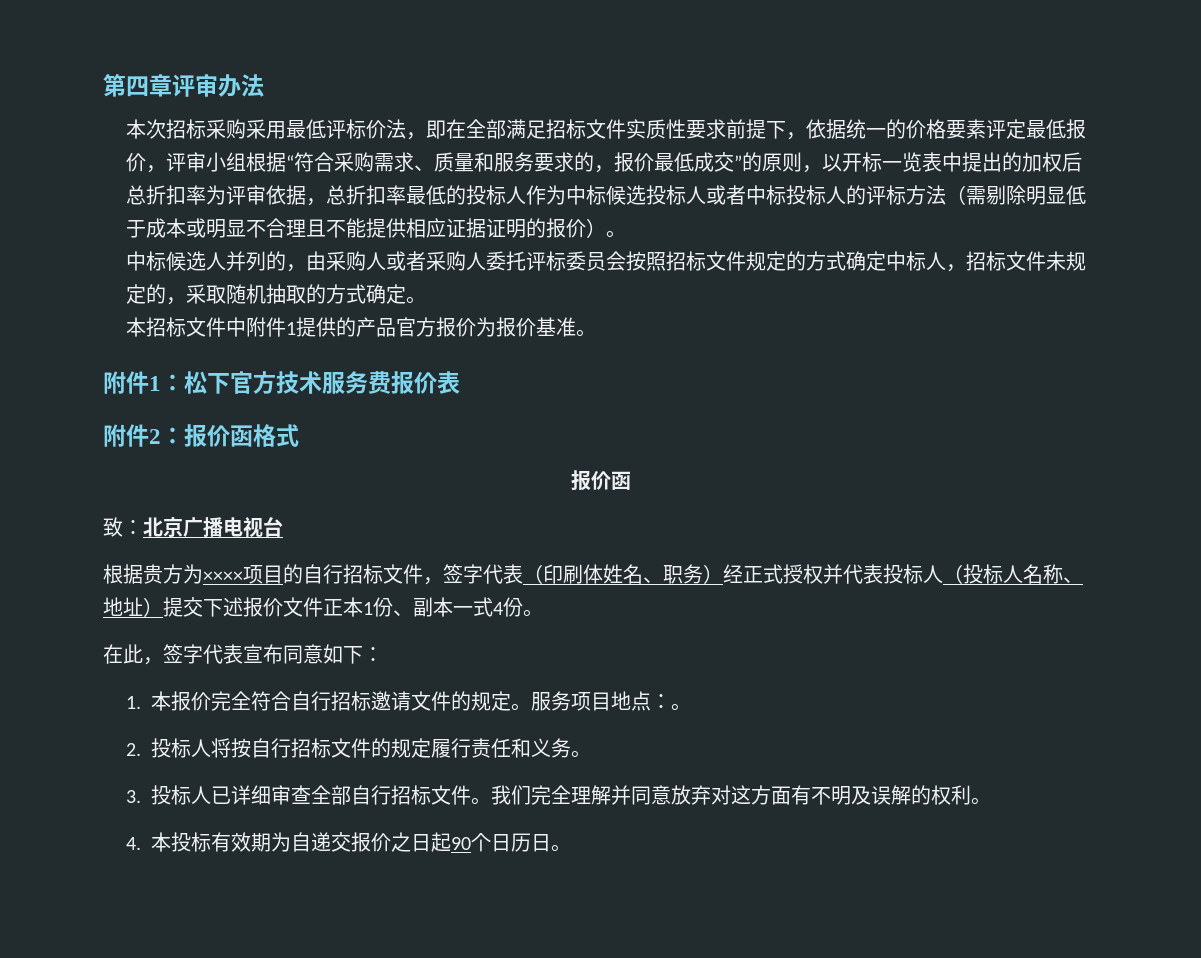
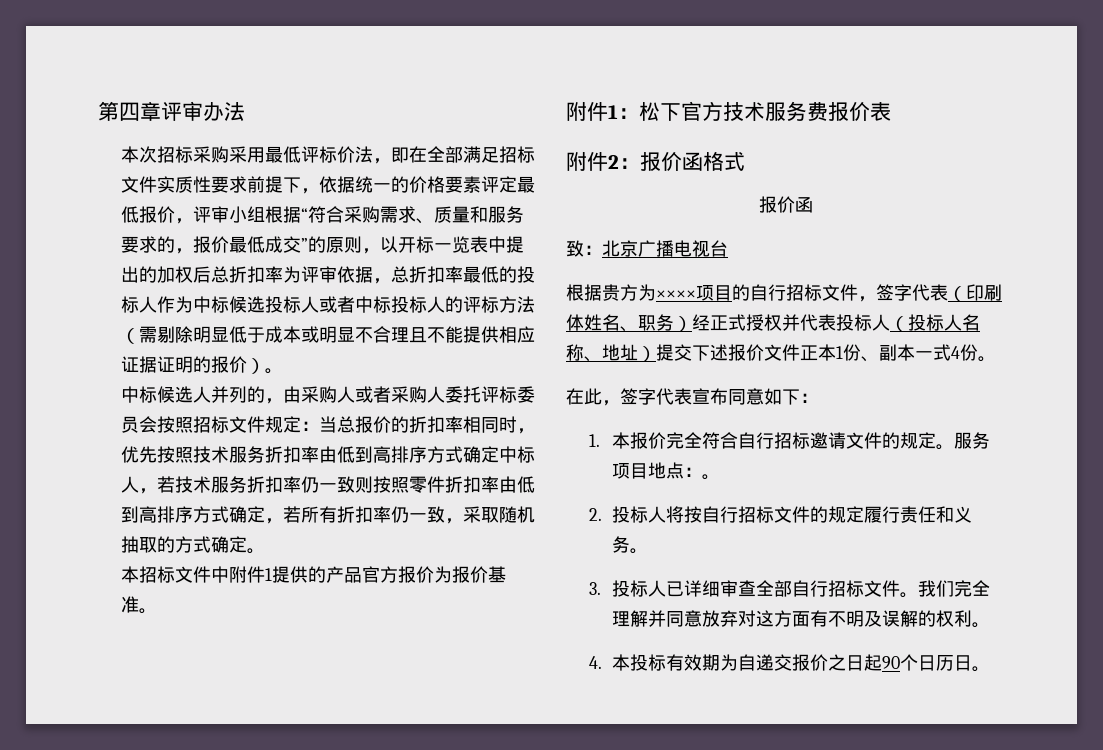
- 中标候选人并列的，由采购人或者采购人委托评标委员会按照招标文件规定的方式确定中标人，招标文件未规定的，采取随机抽取的方式确定。
+ 中标候选人并列的，由采购人或者采购人委托评标委员会按照招标文件规定：当总报价的折扣率相同时，优先按照技术服务折扣率由低到高排序方式确定中标人，若技术服务折扣率仍一致则按照零件折扣率由低到高排序方式确定，若所有折扣率仍一致，采取随机抽取的方式确定。

